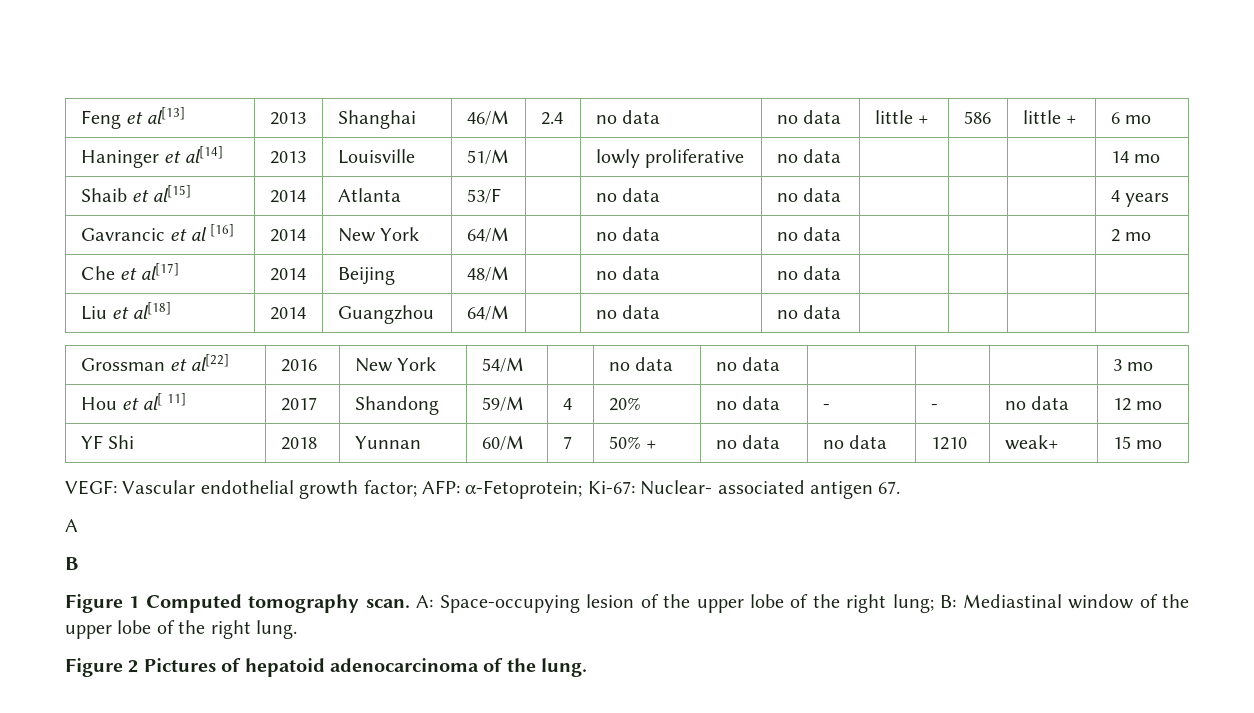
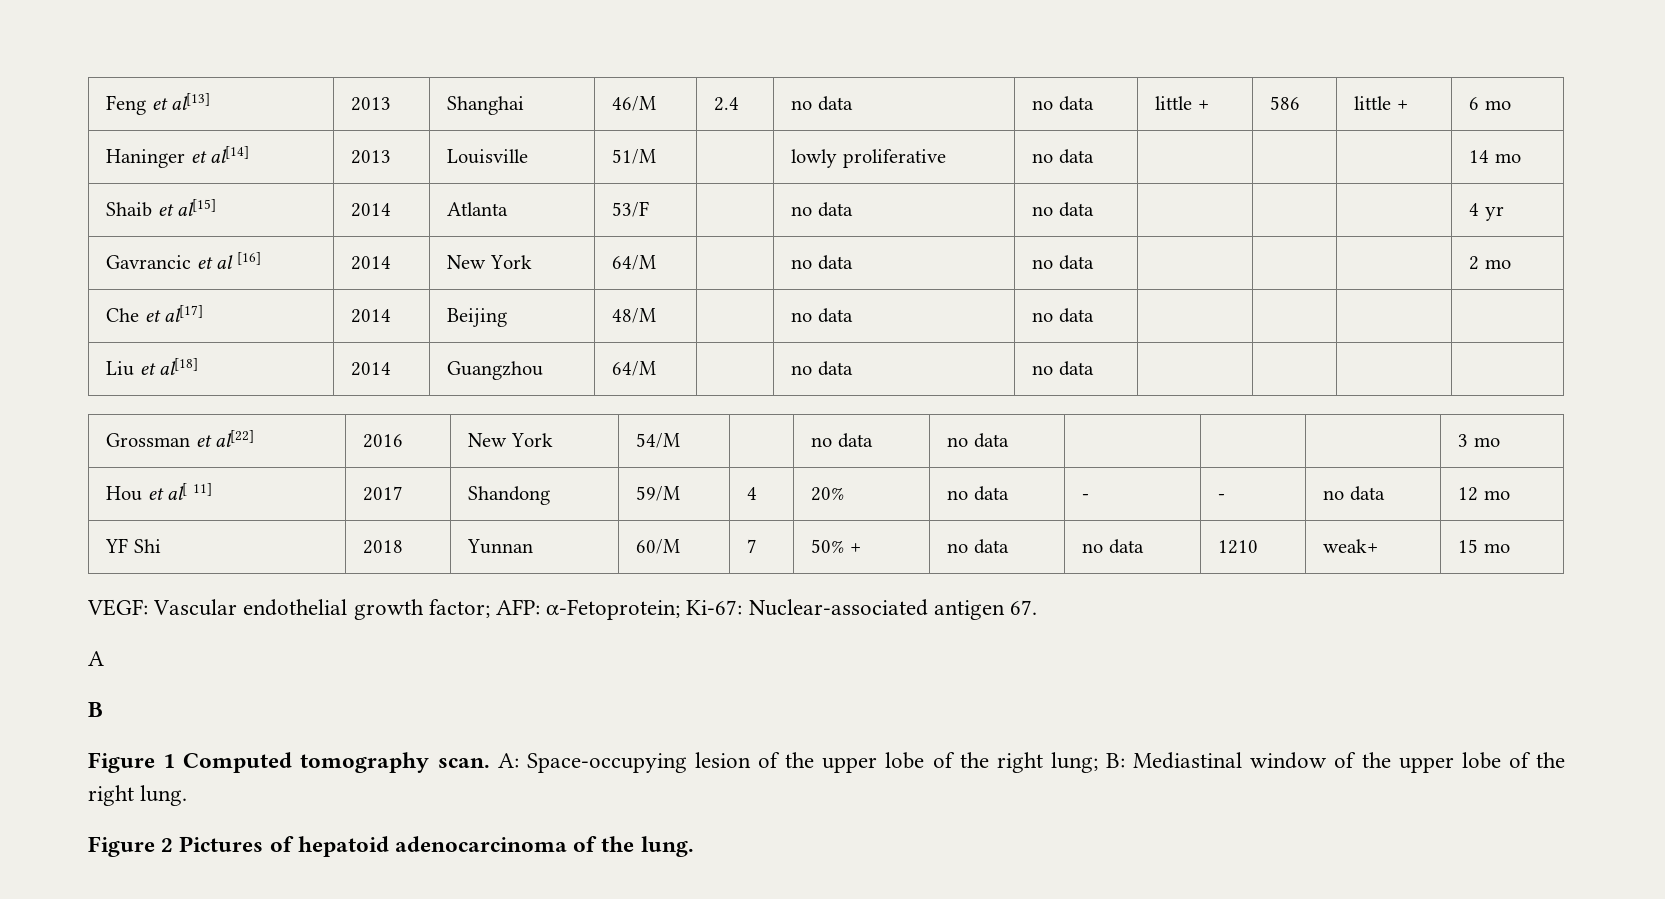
- Shaib et al[15] | 2014 | Atlanta | 53/F | | no data | no data | | | | 4 years
+ Shaib et al[15] | 2014 | Atlanta | 53/F | | no data | no data | | | | 4 yr
- VEGF: Vascular endothelial growth factor; AFP: α-Fetoprotein; Ki-67: Nuclear- associated antigen 67.
+ VEGF: Vascular endothelial growth factor; AFP: α-Fetoprotein; Ki-67: Nuclear-associated antigen 67.

